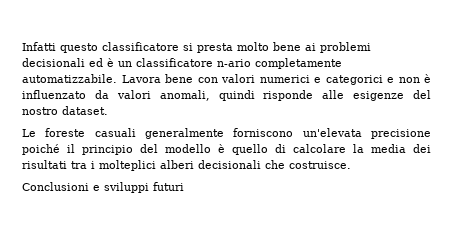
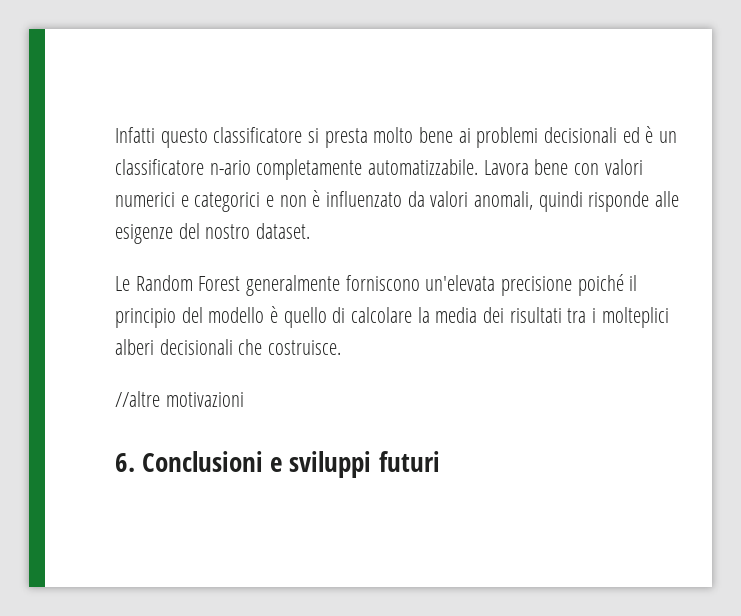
- Le foreste casuali generalmente forniscono un'elevata precisione poiché il principio del modello è quello di calcolare la media dei risultati tra i molteplici alberi decisionali che costruisce.
+ Le Random Forest generalmente forniscono un'elevata precisione poiché il principio del modello è quello di calcolare la media dei risultati tra i molteplici alberi decisionali che costruisce.
- Conclusioni e sviluppi futuri
+ //altre motivazioni
+ 6. Conclusioni e sviluppi futuri

